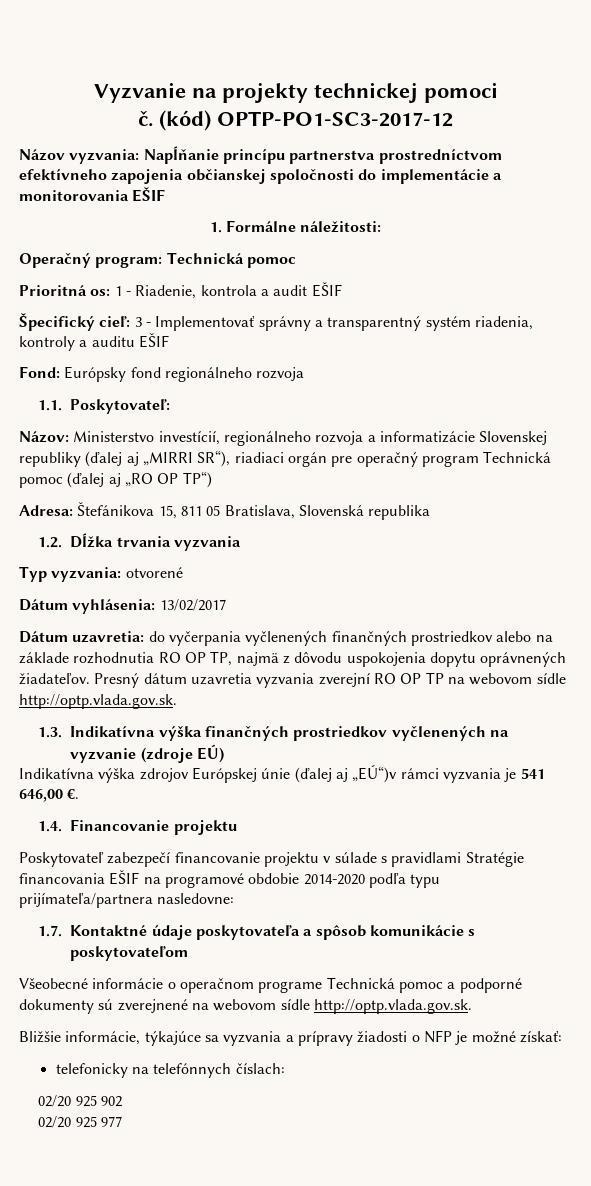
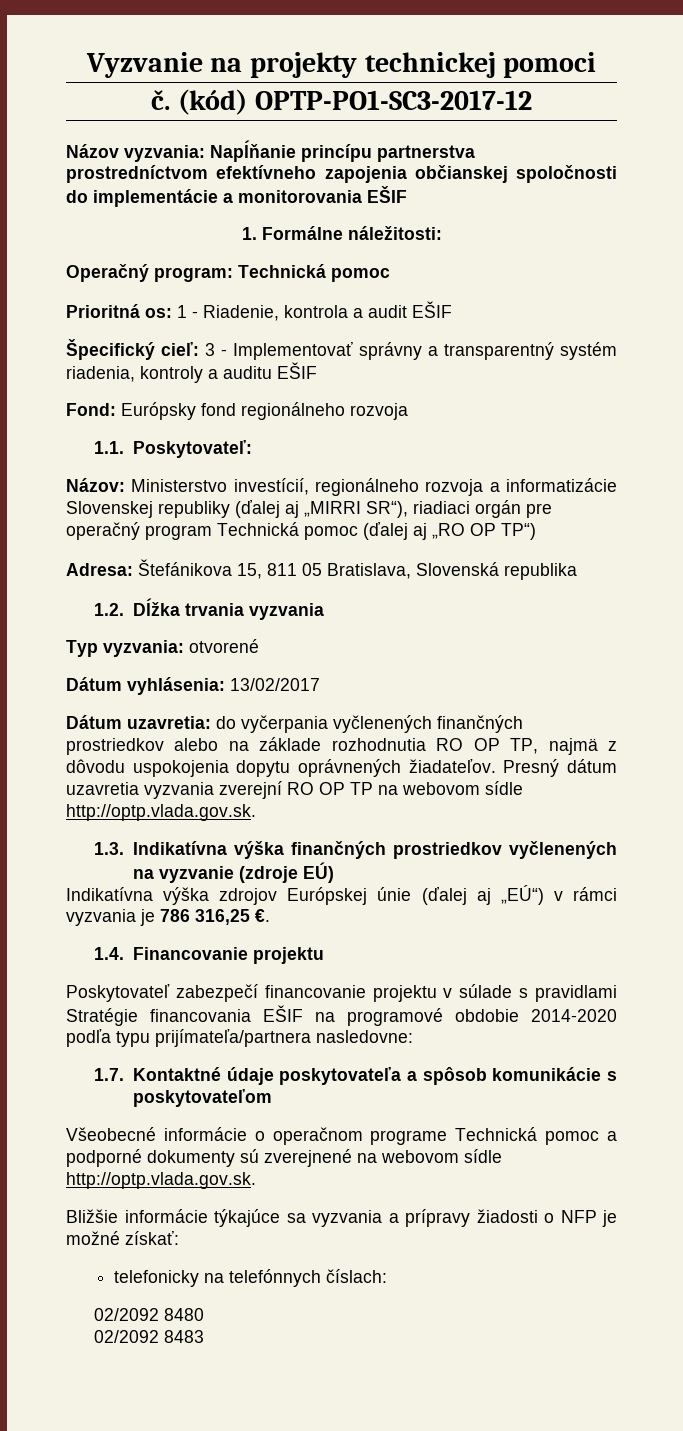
- Indikatívna výška zdrojov Európskej únie (ďalej aj „EÚ“)v rámci vyzvania je 541 646,00 €.
+ Indikatívna výška zdrojov Európskej únie (ďalej aj „EÚ“) v rámci vyzvania je 786 316,25 €.
- Bližšie informácie, týkajúce sa vyzvania a prípravy žiadosti o NFP je možné získať:
+ Bližšie informácie týkajúce sa vyzvania a prípravy žiadosti o NFP je možné získať:
- 02/20 925 902
- 02/20 925 977
+ 02/2092 8480
+ 02/2092 8483

